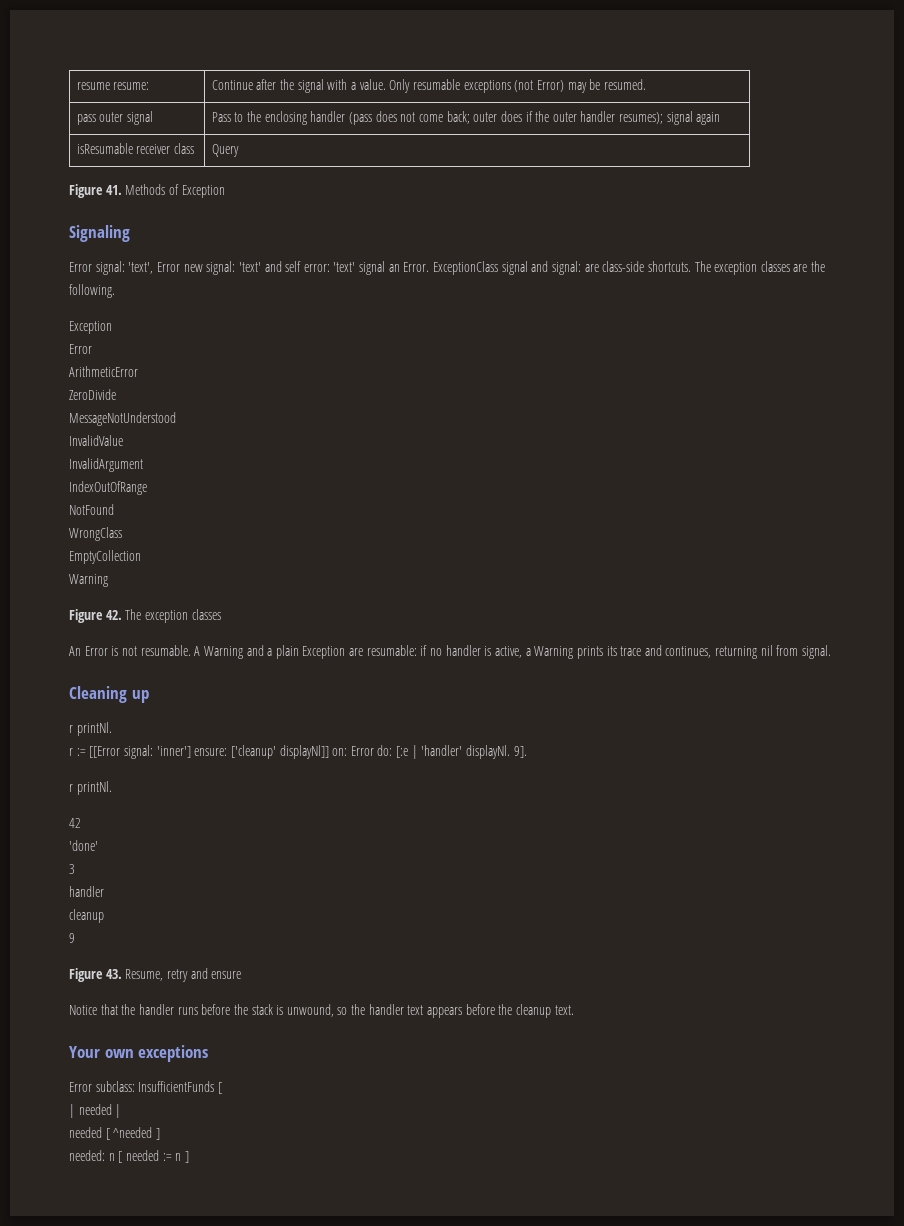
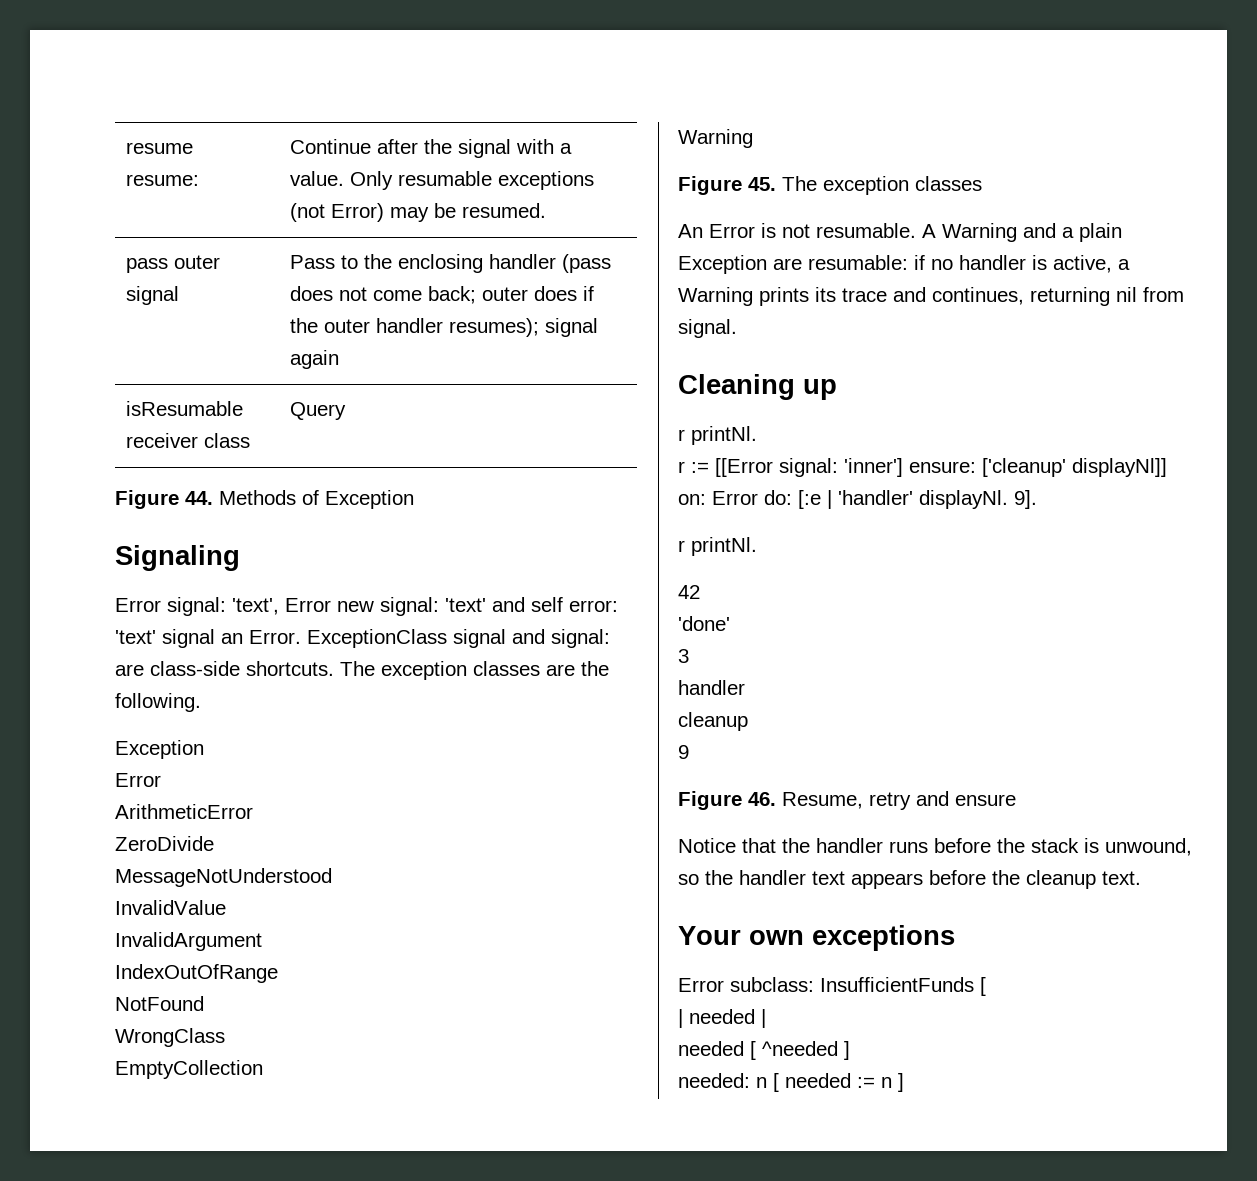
- Figure 41. Methods of Exception
+ Figure 44. Methods of Exception
- Figure 42. The exception classes
+ Figure 45. The exception classes
- Figure 43. Resume, retry and ensure
+ Figure 46. Resume, retry and ensure

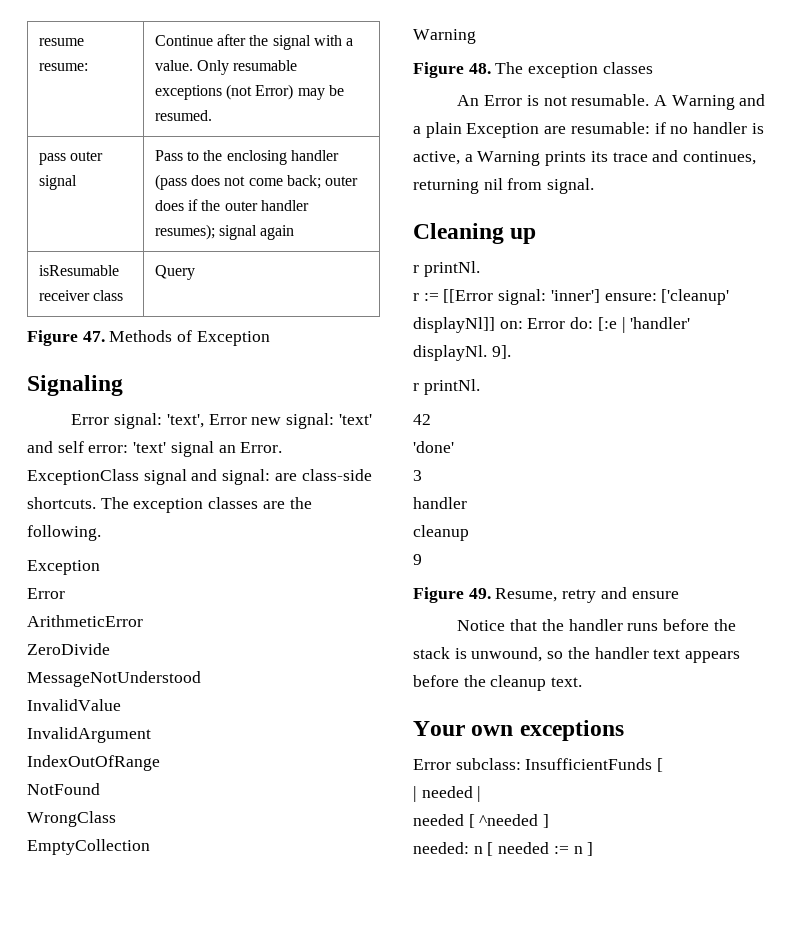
- Figure 44. Methods of Exception
+ Figure 47. Methods of Exception
- Figure 45. The exception classes
+ Figure 48. The exception classes
- Figure 46. Resume, retry and ensure
+ Figure 49. Resume, retry and ensure

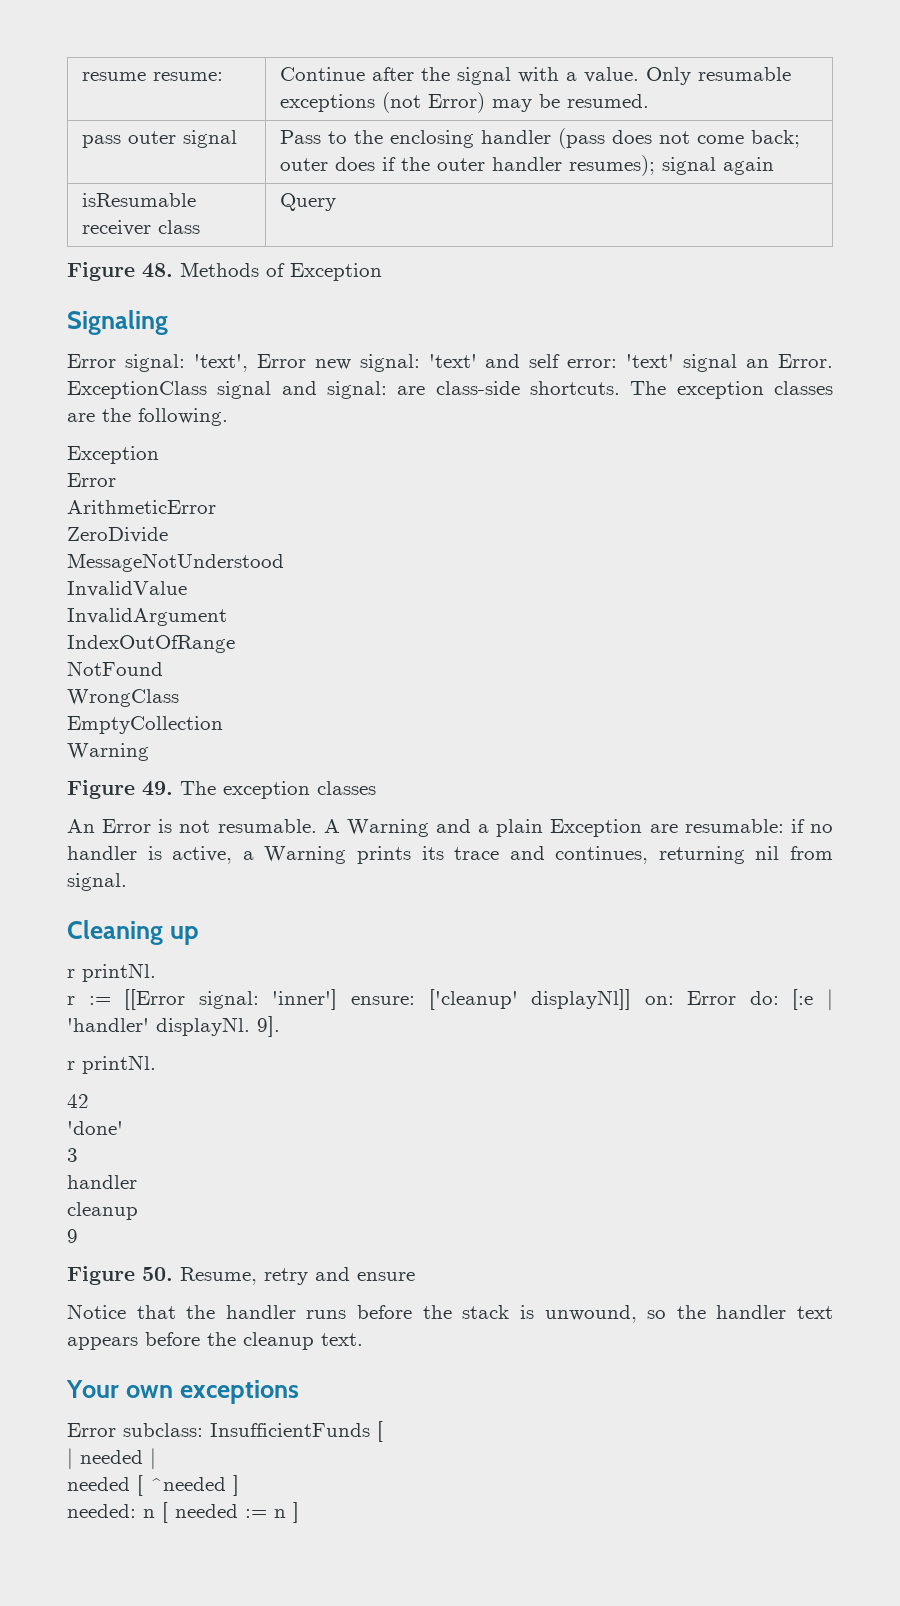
- Figure 47. Methods of Exception
+ Figure 48. Methods of Exception
- Figure 48. The exception classes
+ Figure 49. The exception classes
- Figure 49. Resume, retry and ensure
+ Figure 50. Resume, retry and ensure

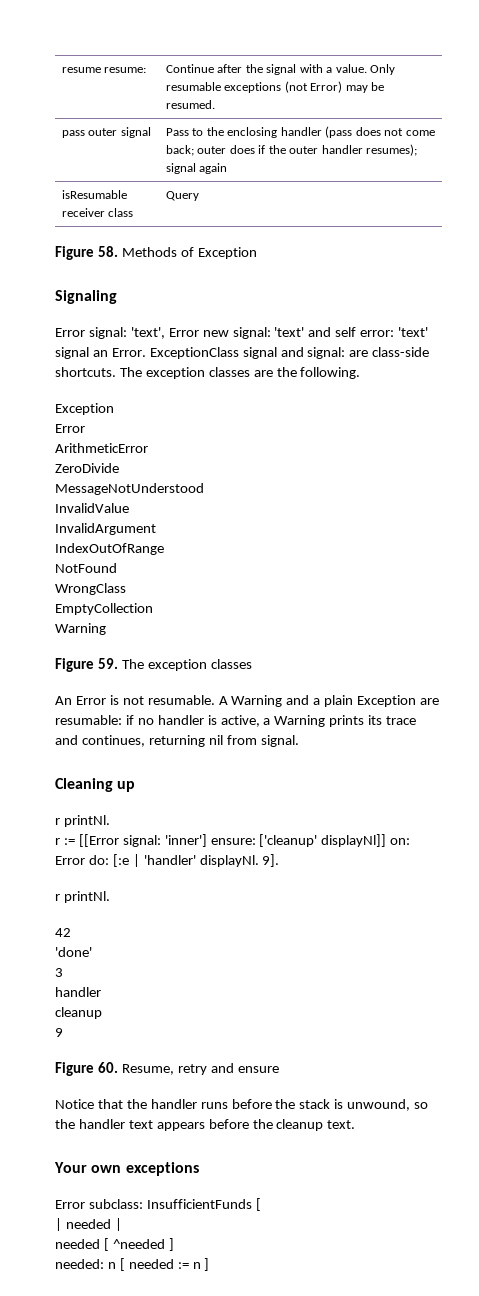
- Figure 48. Methods of Exception
+ Figure 58. Methods of Exception
- Figure 49. The exception classes
+ Figure 59. The exception classes
- Figure 50. Resume, retry and ensure
+ Figure 60. Resume, retry and ensure

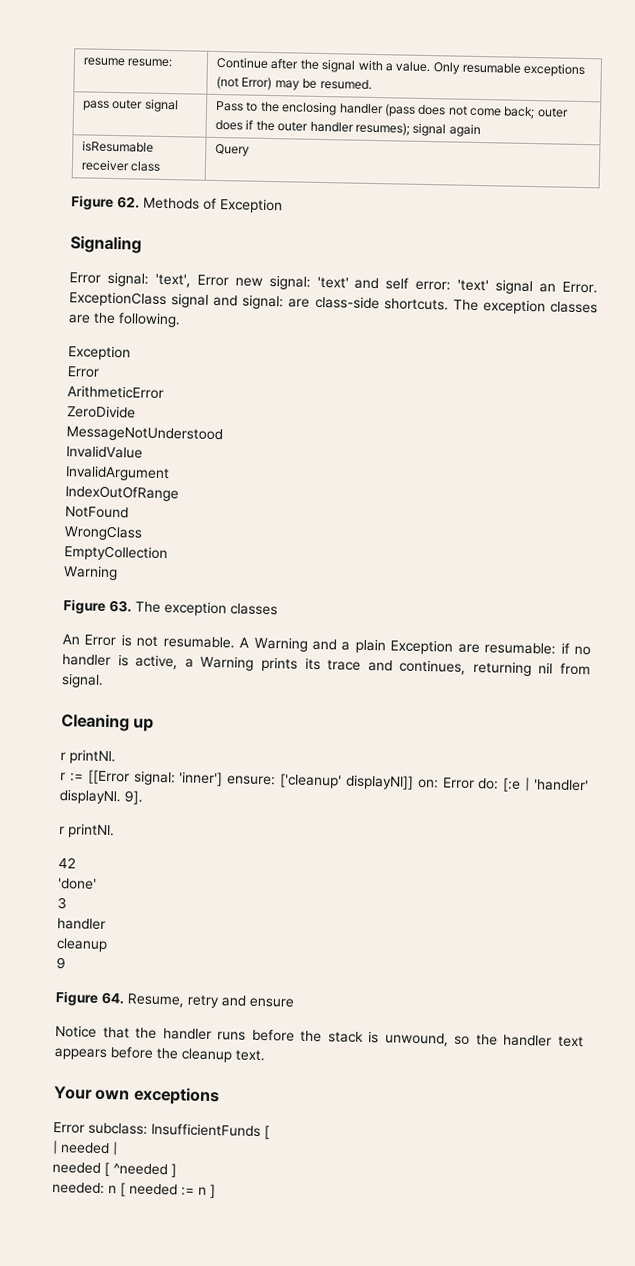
- Figure 58. Methods of Exception
+ Figure 62. Methods of Exception
- Figure 59. The exception classes
+ Figure 63. The exception classes
- Figure 60. Resume, retry and ensure
+ Figure 64. Resume, retry and ensure

